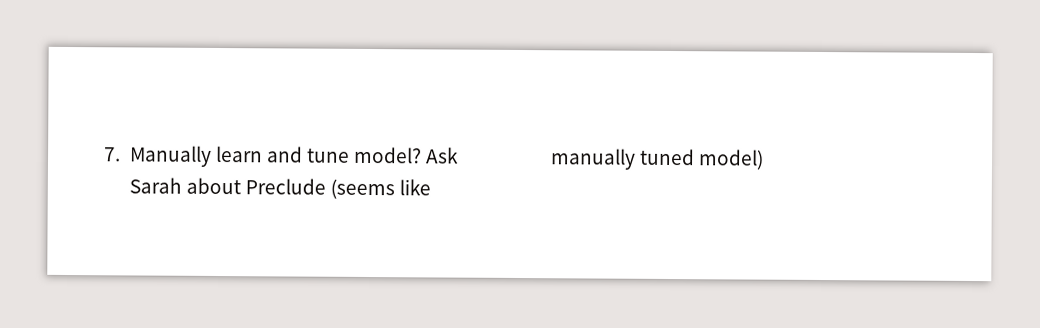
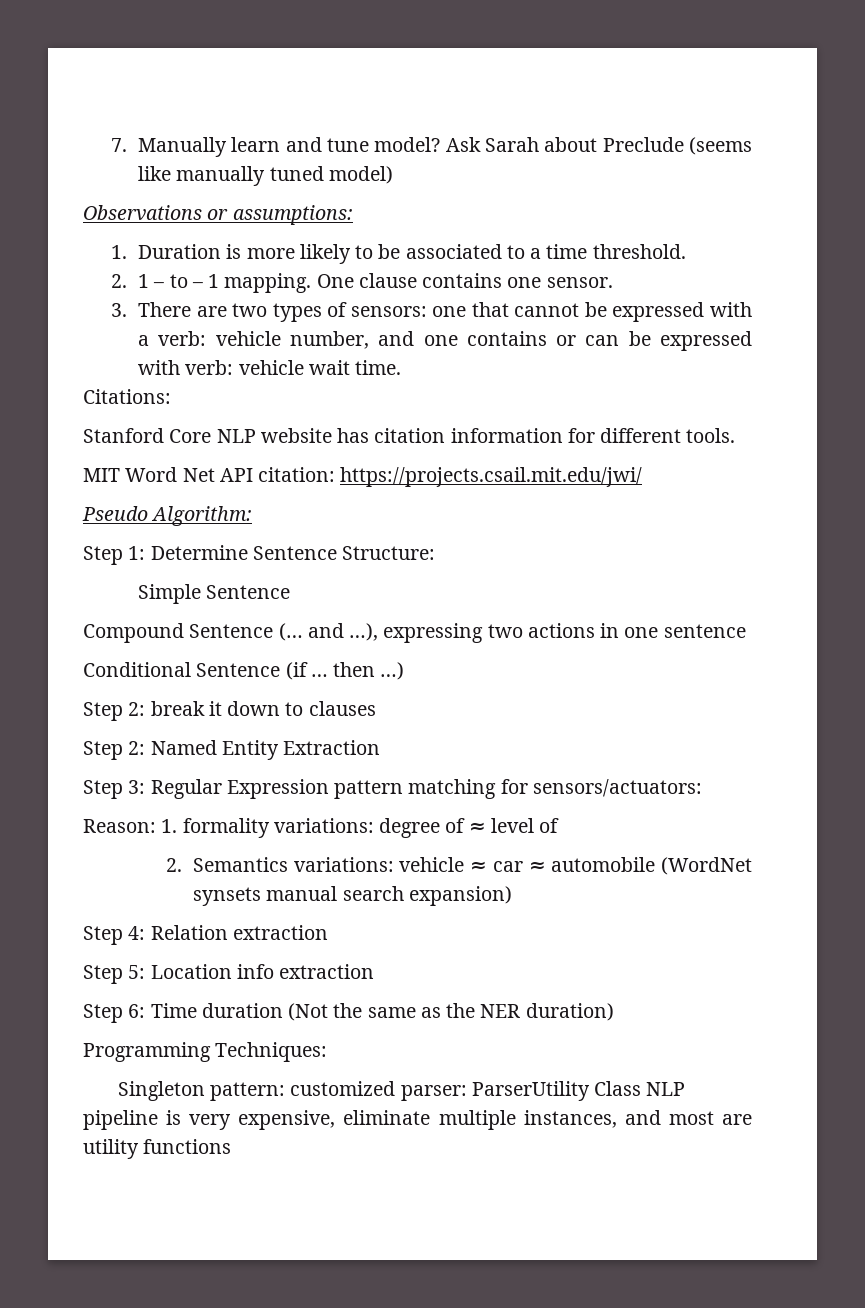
+ Observations or assumptions:
+ 1. Duration is more likely to be associated to a time threshold.
+ 2. 1 – to – 1 mapping. One clause contains one sensor.
+ 3. There are two types of sensors: one that cannot be expressed with a verb: vehicle number, and one contains or can be expressed with verb: vehicle wait time.
+ Citations:
+ Stanford Core NLP website has citation information for different tools.
+ MIT Word Net API citation: https://projects.csail.mit.edu/jwi/
+ Pseudo Algorithm:
+ Step 1: Determine Sentence Structure:
+ Simple Sentence
+ Compound Sentence (… and …), expressing two actions in one sentence
+ Conditional Sentence (if … then …)
+ Step 2: break it down to clauses
+ Step 2: Named Entity Extraction
+ Step 3: Regular Expression pattern matching for sensors/actuators:
+ Reason: 1. formality variations: degree of ≈ level of
+ 2. Semantics variations: vehicle ≈ car ≈ automobile (WordNet synsets manual search expansion)
+ Step 4: Relation extraction
+ Step 5: Location info extraction
+ Step 6: Time duration (Not the same as the NER duration)
+ Programming Techniques:
+ Singleton pattern: customized parser: ParserUtility Class NLP pipeline is very expensive, eliminate multiple instances, and most are utility functions

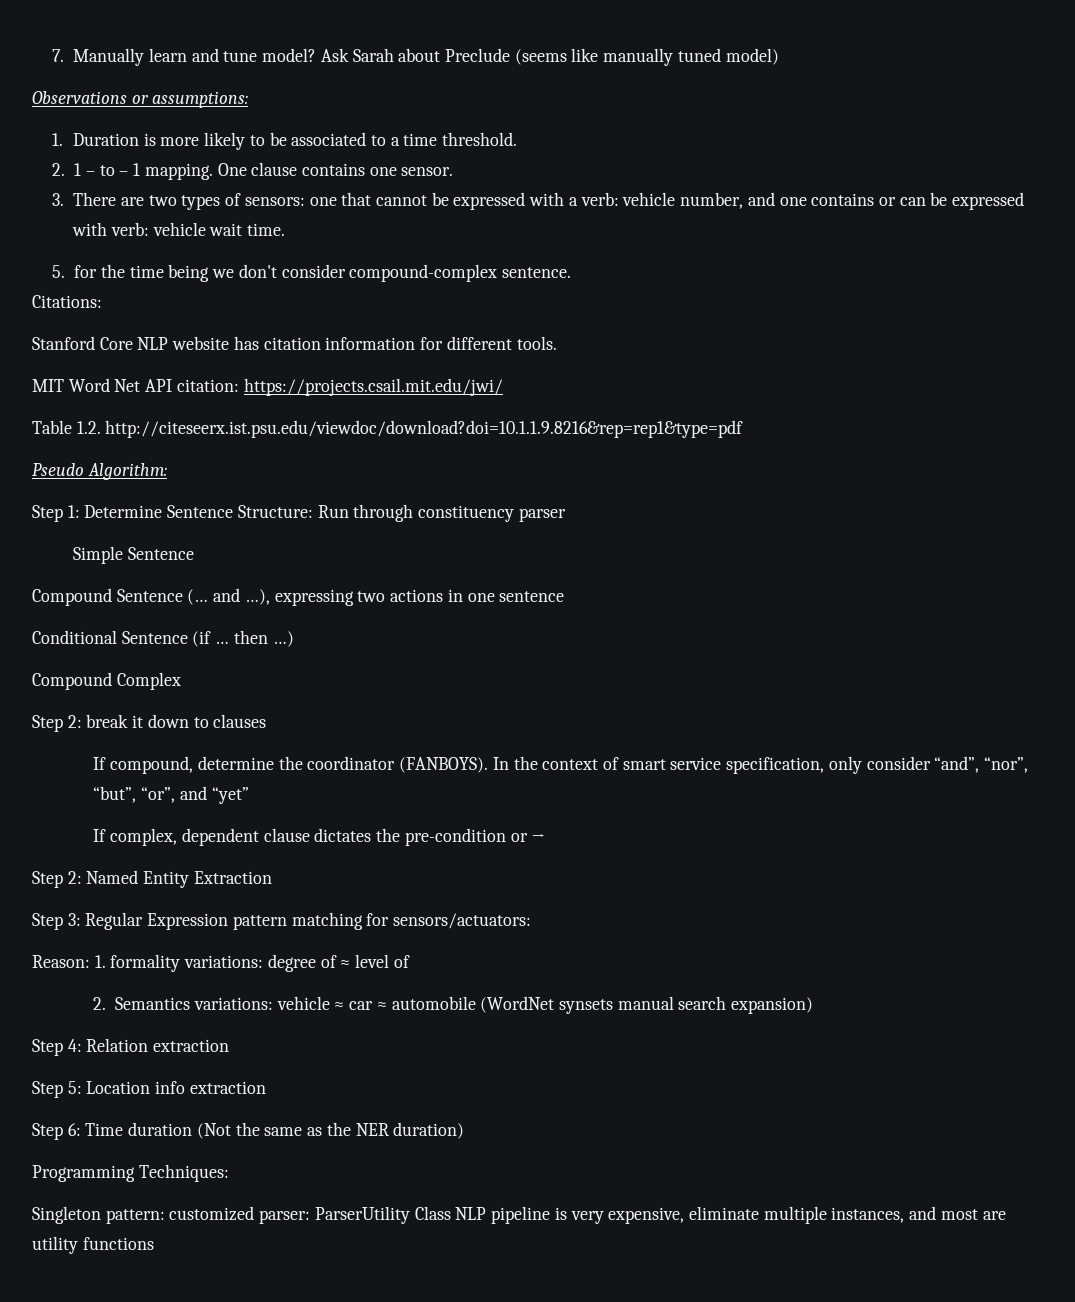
+ 5. for the time being we don't consider compound-complex sentence.
+ Table 1.2. http://citeseerx.ist.psu.edu/viewdoc/download?doi=10.1.1.9.8216&rep=rep1&type=pdf
- Step 1: Determine Sentence Structure:
+ Step 1: Determine Sentence Structure: Run through constituency parser
+ Compound Complex
+ If compound, determine the coordinator (FANBOYS). In the context of smart service specification, only consider “and”, “nor”, “but”, “or”, and “yet”
+ If complex, dependent clause dictates the pre-condition or →

